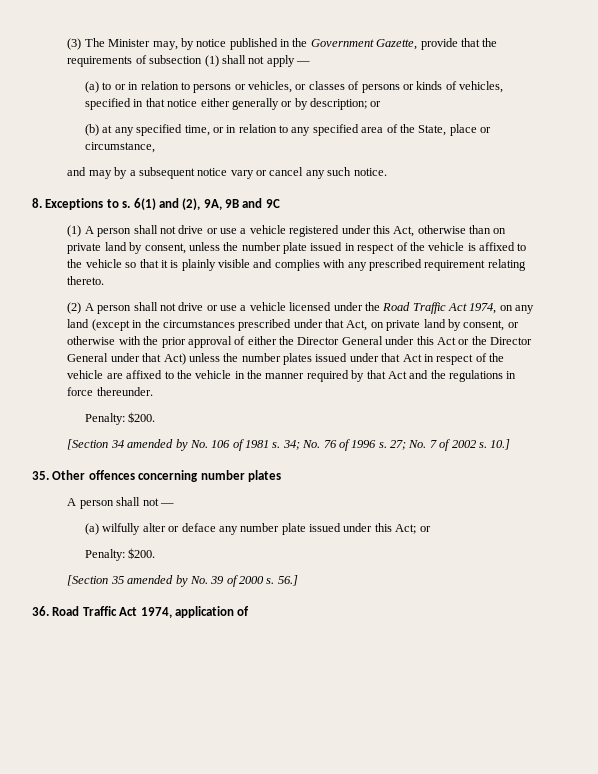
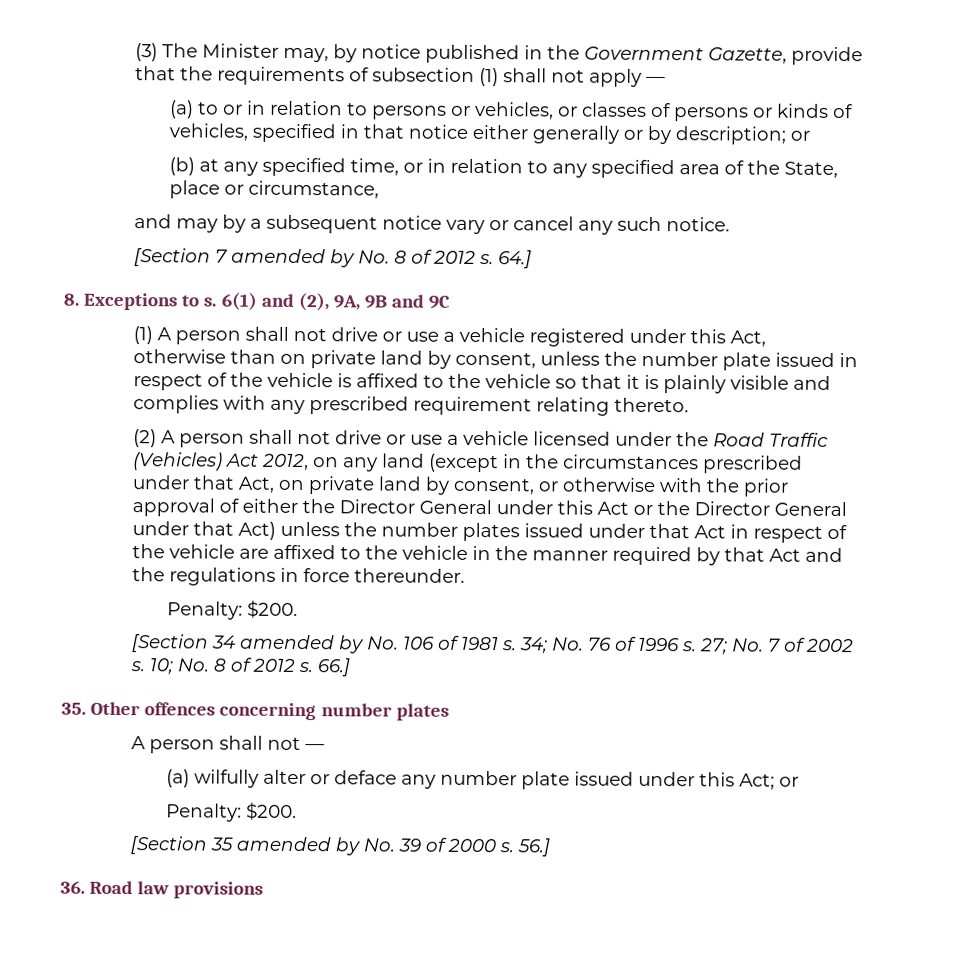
+ [Section 7 amended by No. 8 of 2012 s. 64.]
- (2) A person shall not drive or use a vehicle licensed under the Road Traffic Act 1974, on any land (except in the circumstances prescribed under that Act, on private land by consent, or otherwise with the prior approval of either the Director General under this Act or the Director General under that Act) unless the number plates issued under that Act in respect of the vehicle are affixed to the vehicle in the manner required by that Act and the regulations in force thereunder.
+ (2) A person shall not drive or use a vehicle licensed under the Road Traffic (Vehicles) Act 2012, on any land (except in the circumstances prescribed under that Act, on private land by consent, or otherwise with the prior approval of either the Director General under this Act or the Director General under that Act) unless the number plates issued under that Act in respect of the vehicle are affixed to the vehicle in the manner required by that Act and the regulations in force thereunder.
- 10.]
+ 10; No. 8 of 2012 s. 66.]
- 36. Road Traffic Act 1974, application of
+ 36. Road law provisions

